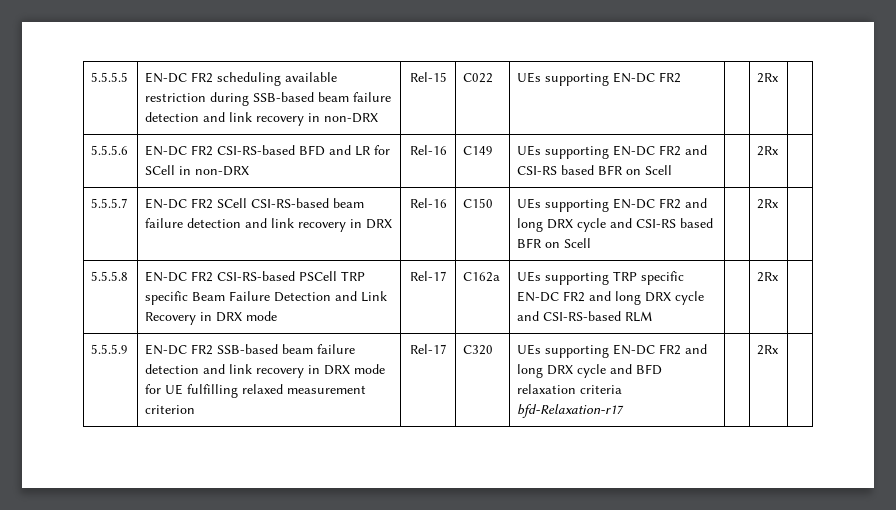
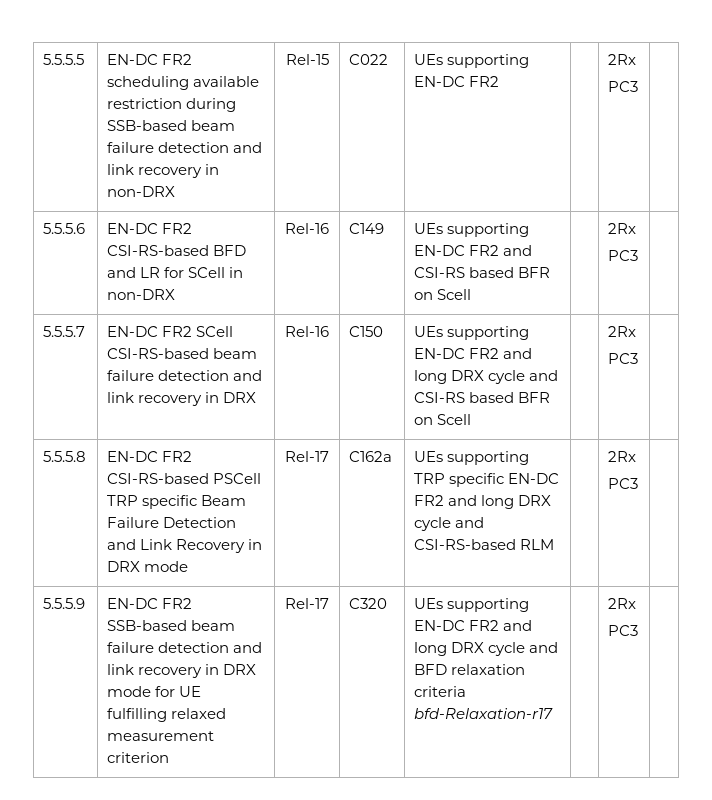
- 5.5.5.5 | EN-DC FR2 scheduling available restriction during SSB-based beam failure detection and link recovery in non-DRX | Rel-15 | C022 | UEs supporting EN-DC FR2 | | 2Rx |
+ 5.5.5.5 | EN-DC FR2 scheduling available restriction during SSB-based beam failure detection and link recovery in non-DRX | Rel-15 | C022 | UEs supporting EN-DC FR2 | | 2Rx
+ PC3 |
- 5.5.5.6 | EN-DC FR2 CSI-RS-based BFD and LR for SCell in non-DRX | Rel-16 | C149 | UEs supporting EN-DC FR2 and CSI-RS based BFR on Scell | | 2Rx |
+ 5.5.5.6 | EN-DC FR2 CSI-RS-based BFD and LR for SCell in non-DRX | Rel-16 | C149 | UEs supporting EN-DC FR2 and CSI-RS based BFR on Scell | | 2Rx
+ PC3 |
- 5.5.5.7 | EN-DC FR2 SCell CSI-RS-based beam failure detection and link recovery in DRX | Rel-16 | C150 | UEs supporting EN-DC FR2 and long DRX cycle and CSI-RS based BFR on Scell | | 2Rx |
+ 5.5.5.7 | EN-DC FR2 SCell CSI-RS-based beam failure detection and link recovery in DRX | Rel-16 | C150 | UEs supporting EN-DC FR2 and long DRX cycle and CSI-RS based BFR on Scell | | 2Rx
+ PC3 |
- 5.5.5.8 | EN-DC FR2 CSI-RS-based PSCell TRP specific Beam Failure Detection and Link Recovery in DRX mode | Rel-17 | C162a | UEs supporting TRP specific EN-DC FR2 and long DRX cycle and CSI-RS-based RLM | | 2Rx |
+ 5.5.5.8 | EN-DC FR2 CSI-RS-based PSCell TRP specific Beam Failure Detection and Link Recovery in DRX mode | Rel-17 | C162a | UEs supporting TRP specific EN-DC FR2 and long DRX cycle and CSI-RS-based RLM | | 2Rx
+ PC3 |
- 5.5.5.9 | EN-DC FR2 SSB-based beam failure detection and link recovery in DRX mode for UE fulfilling relaxed measurement criterion | Rel-17 | C320 | UEs supporting EN-DC FR2 and long DRX cycle and BFD relaxation criteria bfd-Relaxation-r17 | | 2Rx |
+ 5.5.5.9 | EN-DC FR2 SSB-based beam failure detection and link recovery in DRX mode for UE fulfilling relaxed measurement criterion | Rel-17 | C320 | UEs supporting EN-DC FR2 and long DRX cycle and BFD relaxation criteria bfd-Relaxation-r17 | | 2Rx
+ PC3 |

